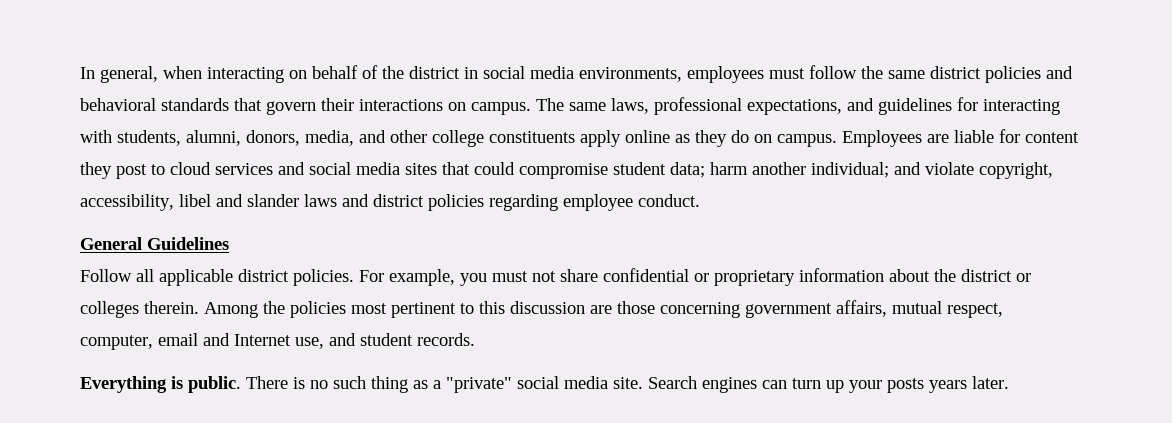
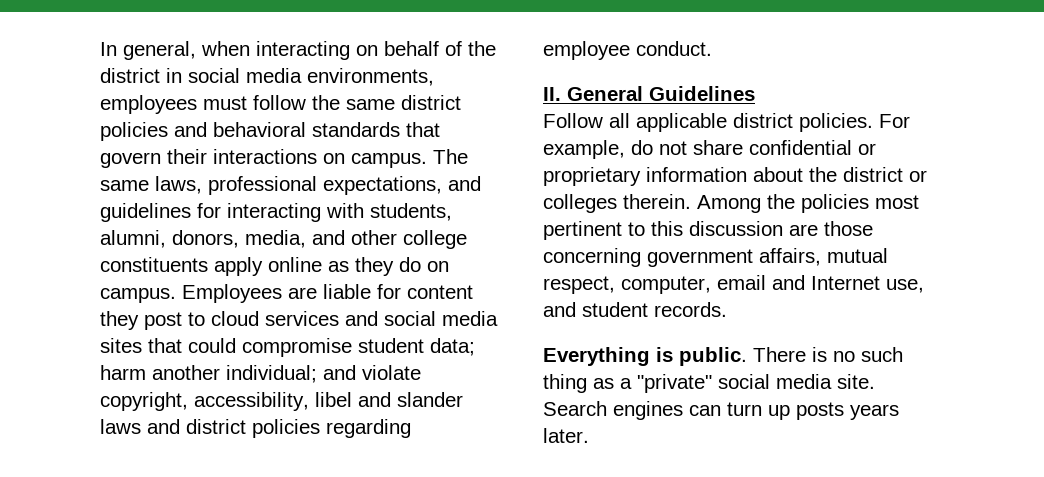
- General Guidelines
+ II. General Guidelines
- For example, you must not share confidential or proprietary information about the district or colleges therein.
+ For example, do not share confidential or proprietary information about the district or colleges therein.
- Search engines can turn up your posts years later.
+ Search engines can turn up posts years later.

